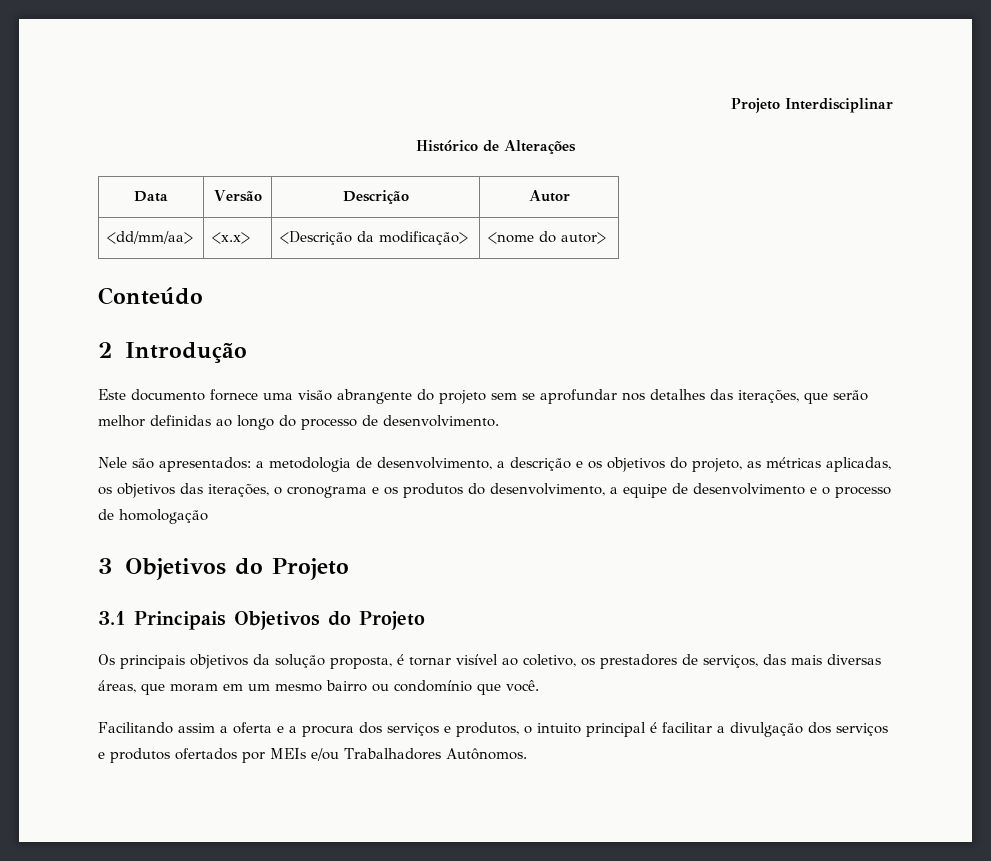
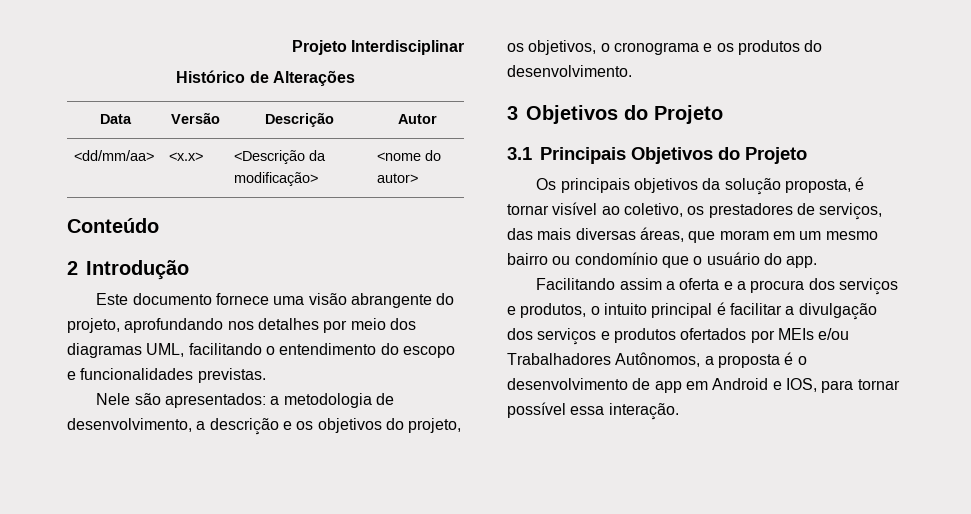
- Este documento fornece uma visão abrangente do projeto sem se aprofundar nos detalhes das iterações, que serão melhor definidas ao longo do processo de desenvolvimento.
+ Este documento fornece uma visão abrangente do projeto, aprofundando nos detalhes por meio dos diagramas UML, facilitando o entendimento do escopo e funcionalidades previstas.
- Nele são apresentados: a metodologia de desenvolvimento, a descrição e os objetivos do projeto, as métricas aplicadas, os objetivos das iterações, o cronograma e os produtos do desenvolvimento, a equipe de desenvolvimento e o processo de homologação
+ Nele são apresentados: a metodologia de desenvolvimento, a descrição e os objetivos do projeto, os objetivos, o cronograma e os produtos do desenvolvimento.
- Os principais objetivos da solução proposta, é tornar visível ao coletivo, os prestadores de serviços, das mais diversas áreas, que moram em um mesmo bairro ou condomínio que você.
+ Os principais objetivos da solução proposta, é tornar visível ao coletivo, os prestadores de serviços, das mais diversas áreas, que moram em um mesmo bairro ou condomínio que o usuário do app.
- Facilitando assim a oferta e a procura dos serviços e produtos, o intuito principal é facilitar a divulgação dos serviços e produtos ofertados por MEIs e/ou Trabalhadores Autônomos.
+ Facilitando assim a oferta e a procura dos serviços e produtos, o intuito principal é facilitar a divulgação dos serviços e produtos ofertados por MEIs e/ou Trabalhadores Autônomos, a proposta é o desenvolvimento de app em Android e IOS, para tornar possível essa interação.

